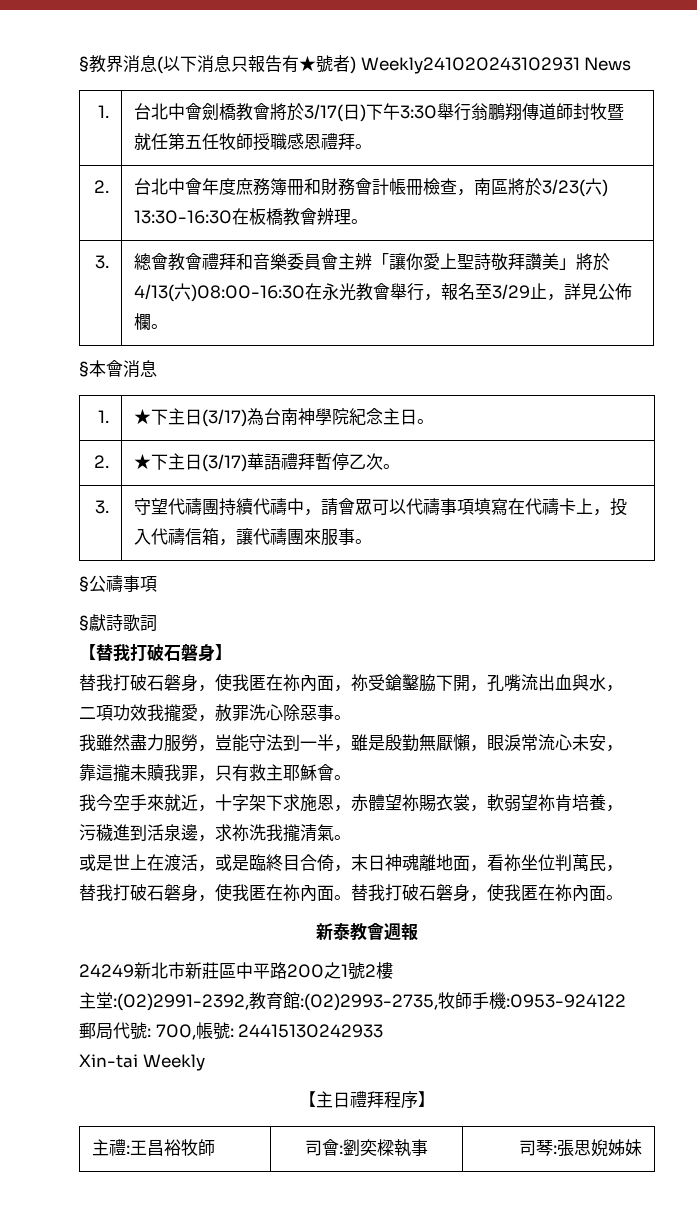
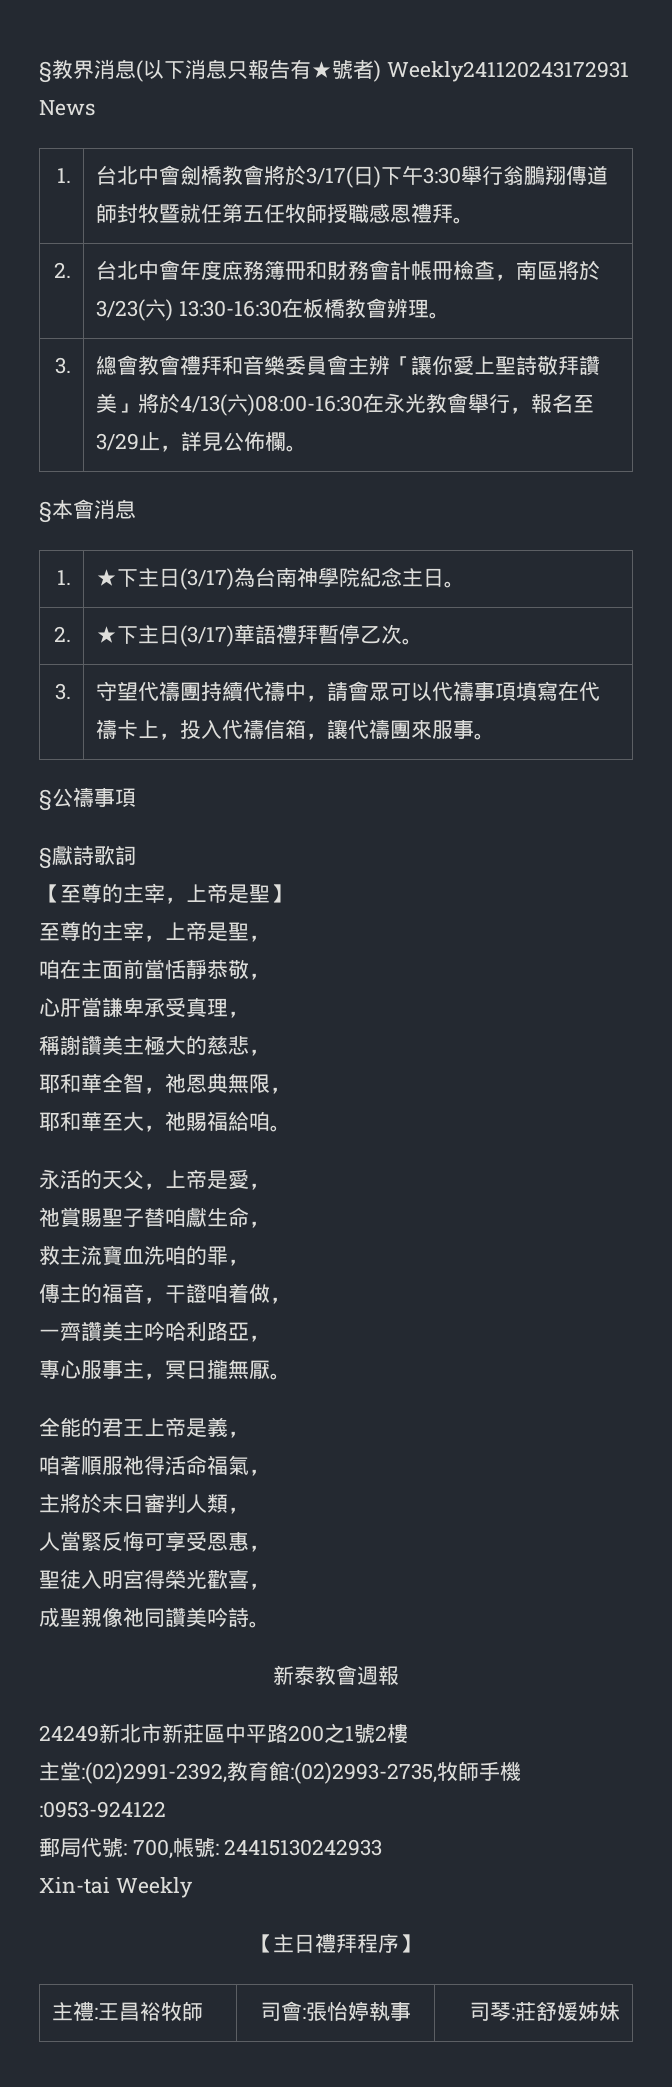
- §教界消息(以下消息只報告有★號者) Weekly241020243102931 News
+ §教界消息(以下消息只報告有★號者) Weekly241120243172931 News
- 【替我打破石磐身】
- 替我打破石磐身，使我匿在祢內面，祢受鎗鑿脇下開，孔嘴流出血與水，
- 二項功效我攏愛，赦罪洗心除惡事。
- 我雖然盡力服勞，豈能守法到一半，雖是殷勤無厭懶，眼淚常流心未安，
- 靠這攏未贖我罪，只有救主耶穌會。
- 我今空手來就近，十字架下求施恩，赤體望祢賜衣裳，軟弱望祢肯培養，
- 污穢進到活泉邊，求祢洗我攏清氣。
- 或是世上在渡活，或是臨終目合倚，末日神魂離地面，看祢坐位判萬民，
- 替我打破石磐身，使我匿在祢內面。替我打破石磐身，使我匿在祢內面。
+ 【至尊的主宰，上帝是聖】
+ 至尊的主宰，上帝是聖，
+ 咱在主面前當恬靜恭敬，
+ 心肝當謙卑承受真理，
+ 稱謝讚美主極大的慈悲，
+ 耶和華全智，祂恩典無限，
+ 耶和華至大，祂賜福給咱。
+ 永活的天父，上帝是愛，
+ 祂賞賜聖子替咱獻生命，
+ 救主流寶血洗咱的罪，
+ 傳主的福音，干證咱着做，
+ 一齊讚美主吟哈利路亞，
+ 專心服事主，冥日攏無厭。
+ 全能的君王上帝是義，
+ 咱著順服祂得活命福氣，
+ 主將於末日審判人類，
+ 人當緊反悔可享受恩惠，
+ 聖徒入明宮得榮光歡喜，
+ 成聖親像祂同讚美吟詩。
- 主禮:王昌裕牧師 | 司會:劉奕樑執事 | 司琴:張思婗姊妹
+ 主禮:王昌裕牧師 | 司會:張怡婷執事 | 司琴:莊舒媛姊妹

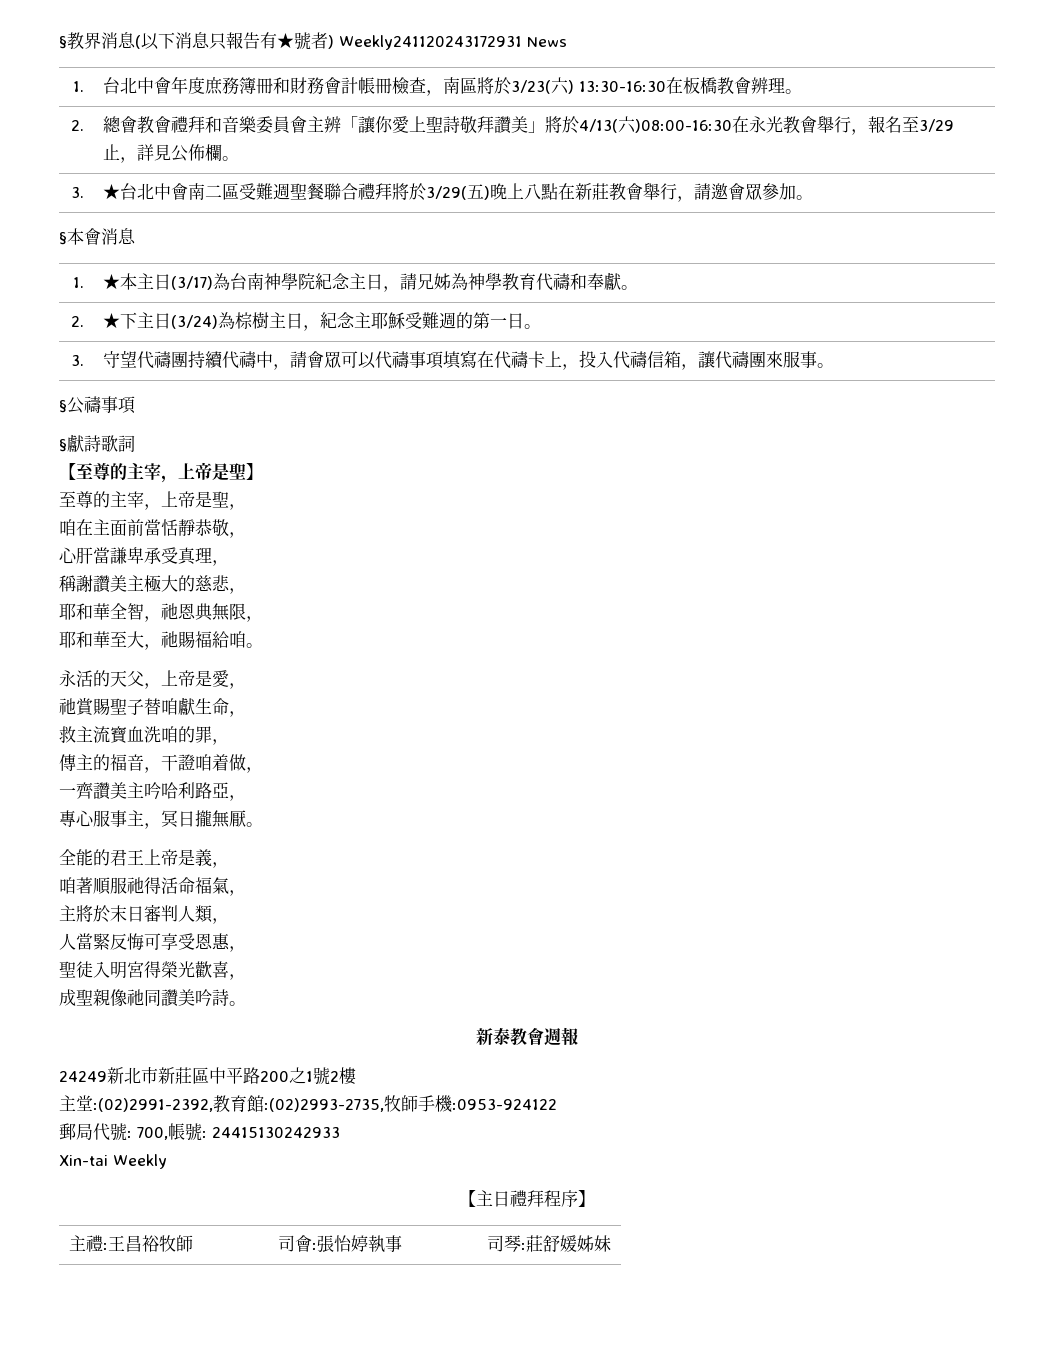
- 1. | 台北中會劍橋教會將於3/17(日)下午3:30舉行翁鵬翔傳道師封牧暨就任第五任牧師授職感恩禮拜。
- 2. | 台北中會年度庶務簿冊和財務會計帳冊檢查，南區將於3/23(六) 13:30-16:30在板橋教會辨理。
+ 1. | 台北中會年度庶務簿冊和財務會計帳冊檢查，南區將於3/23(六) 13:30-16:30在板橋教會辨理。
- 3. | 總會教會禮拜和音樂委員會主辨「讓你愛上聖詩敬拜讚美」將於4/13(六)08:00-16:30在永光教會舉行，報名至3/29止，詳見公佈欄。
+ 2. | 總會教會禮拜和音樂委員會主辨「讓你愛上聖詩敬拜讚美」將於4/13(六)08:00-16:30在永光教會舉行，報名至3/29止，詳見公佈欄。
+ 3. | ★台北中會南二區受難週聖餐聯合禮拜將於3/29(五)晚上八點在新莊教會舉行，請邀會眾參加。
- 1. | ★下主日(3/17)為台南神學院紀念主日。
- 2. | ★下主日(3/17)華語禮拜暫停乙次。
+ 1. | ★本主日(3/17)為台南神學院紀念主日，請兄姊為神學教育代禱和奉獻。
+ 2. | ★下主日(3/24)為棕樹主日，紀念主耶穌受難週的第一日。

